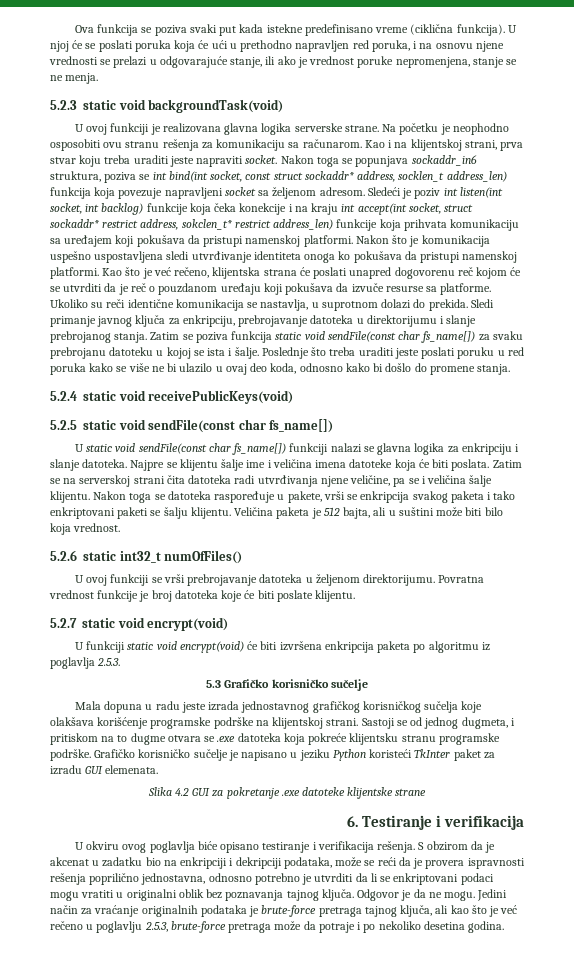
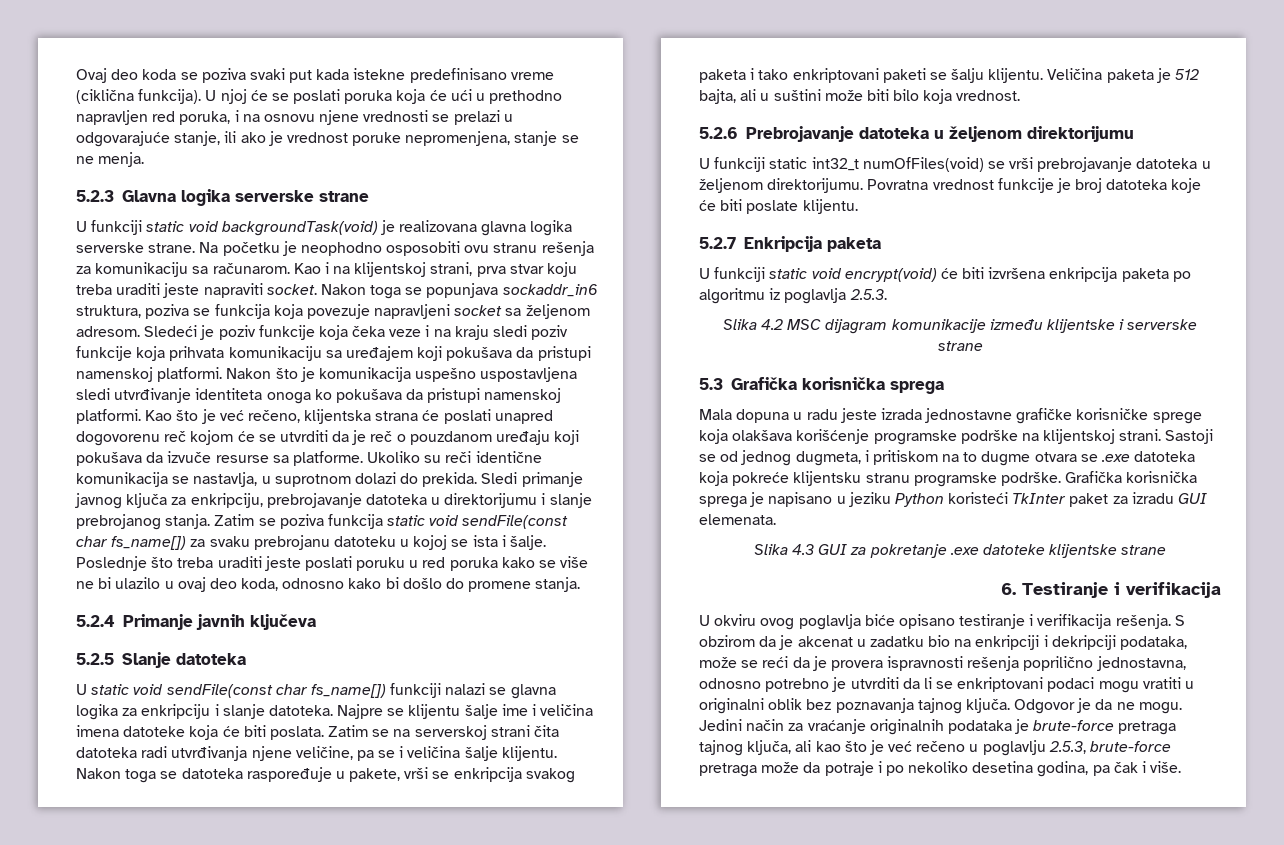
- Ova funkcija se poziva svaki put kada istekne predefinisano vreme (ciklična funkcija).
+ Ovaj deo koda se poziva svaki put kada istekne predefinisano vreme (ciklična funkcija).
- 5.2.3 static void backgroundTask(void)
- U ovoj funkciji je realizovana glavna logika serverske strane.
+ 5.2.3 Glavna logika serverske strane
+ U funkciji static void backgroundTask(void) je realizovana glavna logika serverske strane.
- Nakon toga se popunjava sockaddr_in6 struktura, poziva se int bind(int socket, const struct sockaddr* address, socklen_t address_len) funkcija koja povezuje napravljeni socket sa željenom adresom.
+ Nakon toga se popunjava sockaddr_in6 struktura, poziva se funkcija koja povezuje napravljeni socket sa željenom adresom.
- Sledeći je poziv int listen(int socket, int backlog) funkcije koja čeka konekcije i na kraju int accept(int socket, struct sockaddr* restrict address, sokclen_t* restrict address_len) funkcije koja prihvata komunikaciju sa uređajem koji pokušava da pristupi namenskoj platformi.
+ Sledeći je poziv funkcije koja čeka veze i na kraju sledi poziv funkcije koja prihvata komunikaciju sa uređajem koji pokušava da pristupi namenskoj platformi.
- 5.2.4 static void receivePublicKeys(void)
- 5.2.5 static void sendFile(const char fs_name[])
+ 5.2.4 Primanje javnih ključeva
+ 5.2.5 Slanje datoteka
- 5.2.6 static int32_t numOfFiles()
- U ovoj funkciji se vrši prebrojavanje datoteka u željenom direktorijumu.
+ 5.2.6 Prebrojavanje datoteka u željenom direktorijumu
+ U funkciji static int32_t numOfFiles(void) se vrši prebrojavanje datoteka u željenom direktorijumu.
- 5.2.7 static void encrypt(void)
+ 5.2.7 Enkripcija paketa
- 5.3 Grafičko korisničko sučelje
+ Slika 4.2 MSC dijagram komunikacije između klijentske i serverske strane
+ 5.3 Grafička korisnička sprega
- Mala dopuna u radu jeste izrada jednostavnog grafičkog korisničkog sučelja koje olakšava korišćenje programske podrške na klijentskoj strani.
+ Mala dopuna u radu jeste izrada jednostavne grafičke korisničke sprege koja olakšava korišćenje programske podrške na klijentskoj strani.
- Grafičko korisničko sučelje je napisano u jeziku Python koristeći TkInter paket za izradu GUI elemenata.
+ Grafička korisnička sprega je napisano u jeziku Python koristeći TkInter paket za izradu GUI elemenata.
- Slika 4.2 GUI za pokretanje .exe datoteke klijentske strane
+ Slika 4.3 GUI za pokretanje .exe datoteke klijentske strane
- Jedini način za vraćanje originalnih podataka je brute-force pretraga tajnog ključa, ali kao što je već rečeno u poglavlju 2.5.3, brute-force pretraga može da potraje i po nekoliko desetina godina.
+ Jedini način za vraćanje originalnih podataka je brute-force pretraga tajnog ključa, ali kao što je već rečeno u poglavlju 2.5.3, brute-force pretraga može da potraje i po nekoliko desetina godina, pa čak i više.

